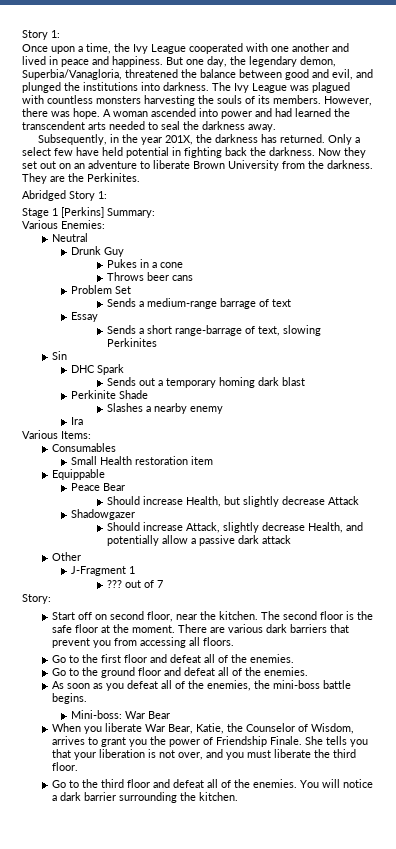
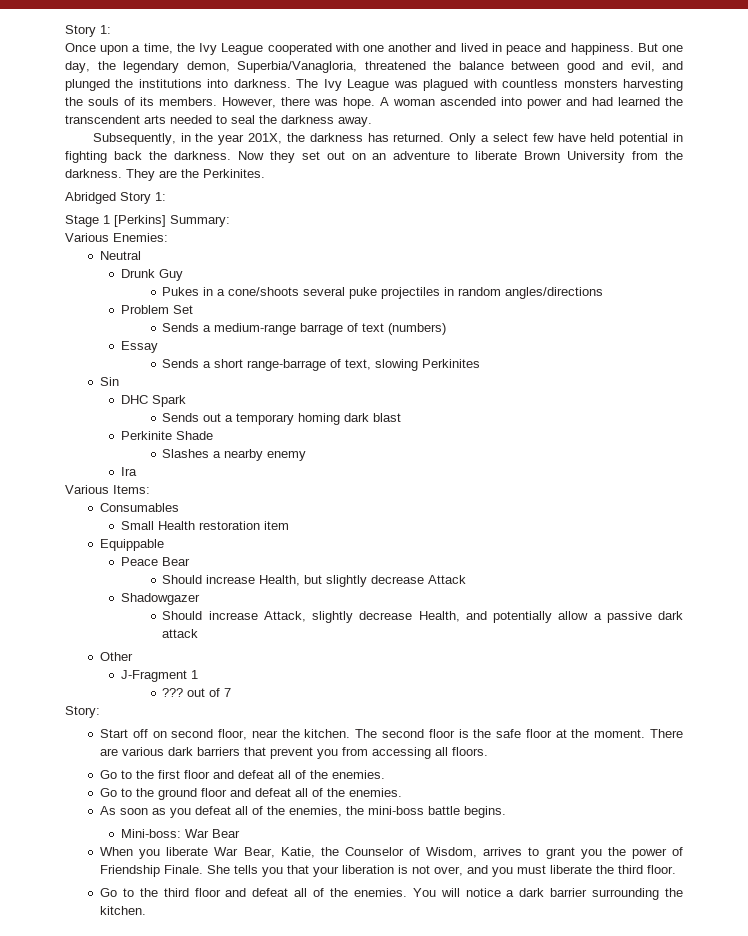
- Pukes in a cone
- Throws beer cans
+ Pukes in a cone/shoots several puke projectiles in random angles/directions
- Sends a medium-range barrage of text
+ Sends a medium-range barrage of text (numbers)

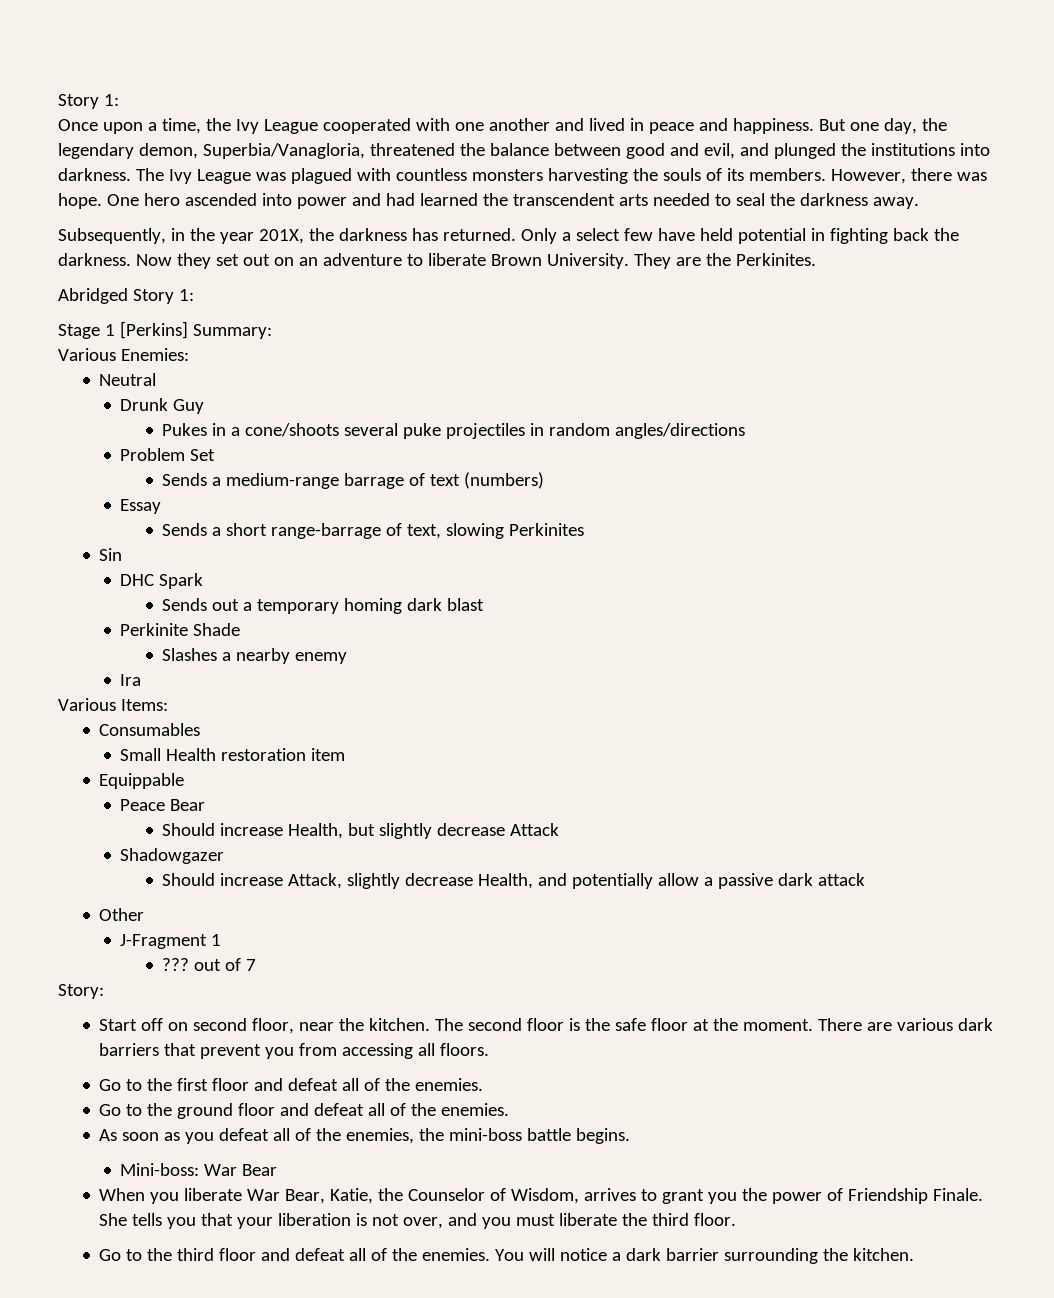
- A woman ascended into power and had learned the transcendent arts needed to seal the darkness away.
+ One hero ascended into power and had learned the transcendent arts needed to seal the darkness away.
- Now they set out on an adventure to liberate Brown University from the darkness.
+ Now they set out on an adventure to liberate Brown University.

